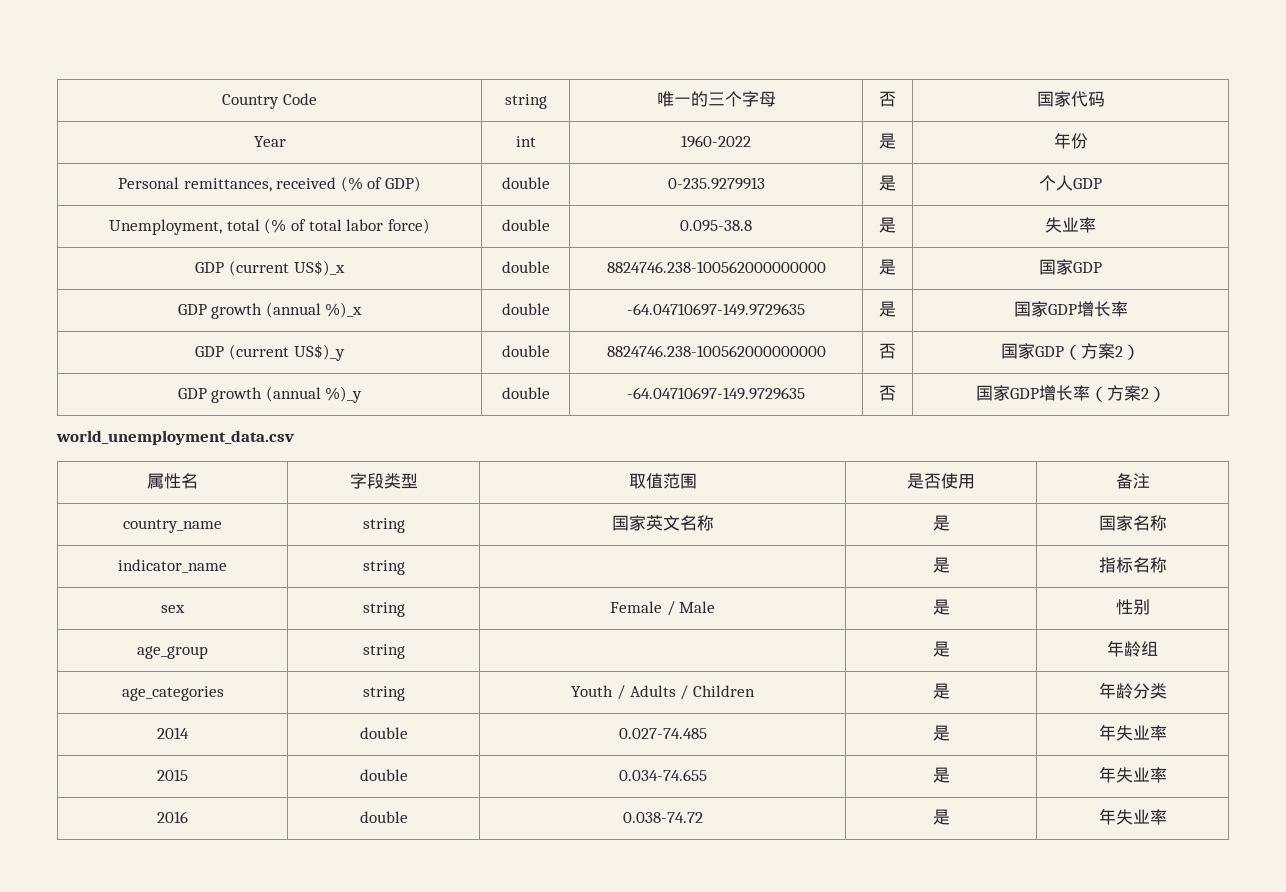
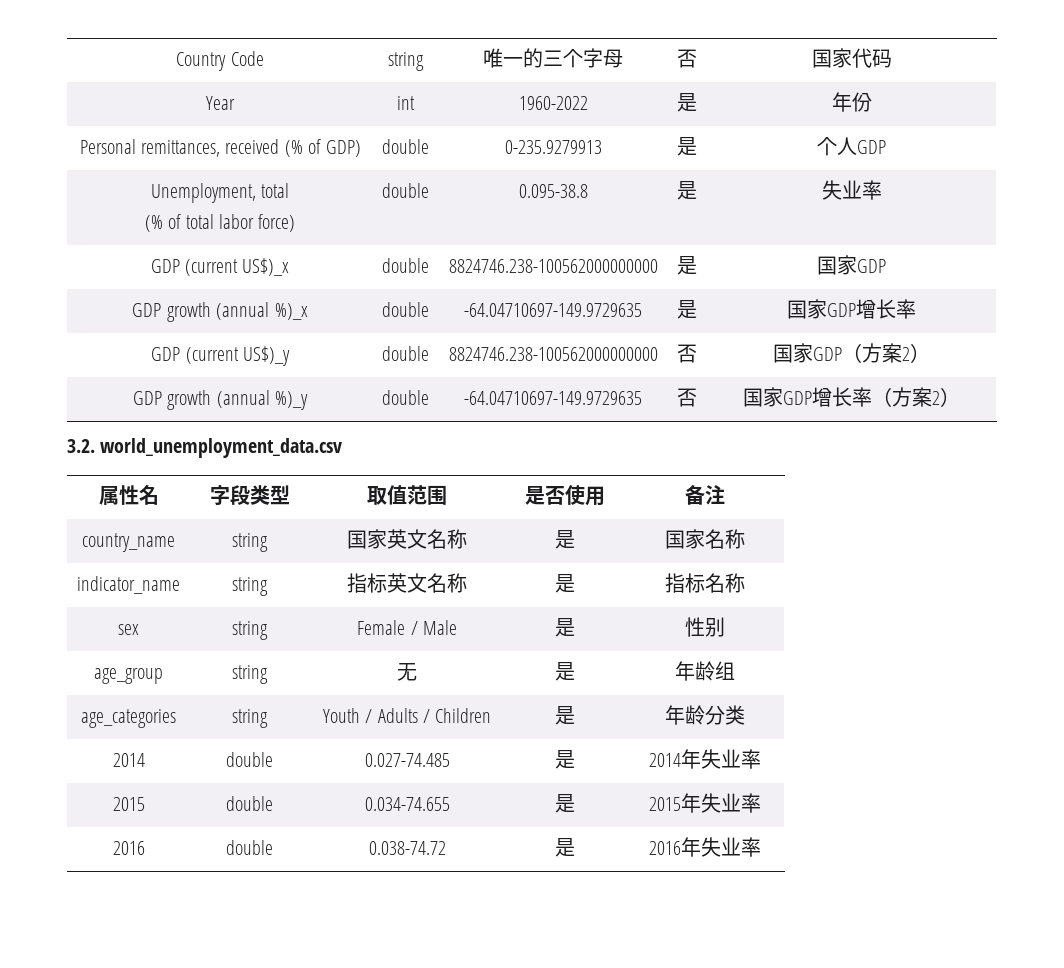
- Unemployment, total (% of total labor force) | double | 0.095-38.8 | 是 | 失业率
+ Unemployment, total
+ (% of total labor force) | double | 0.095-38.8 | 是 | 失业率
- world_unemployment_data.csv
+ 3.2. world_unemployment_data.csv
- indicator_name | string | | 是 | 指标名称
+ indicator_name | string | 指标英文名称 | 是 | 指标名称
- age_group | string | | 是 | 年龄组
+ age_group | string | 无 | 是 | 年龄组
- 2014 | double | 0.027-74.485 | 是 | 年失业率
+ 2014 | double | 0.027-74.485 | 是 | 2014年失业率
- 2015 | double | 0.034-74.655 | 是 | 年失业率
+ 2015 | double | 0.034-74.655 | 是 | 2015年失业率
- 2016 | double | 0.038-74.72 | 是 | 年失业率
+ 2016 | double | 0.038-74.72 | 是 | 2016年失业率

